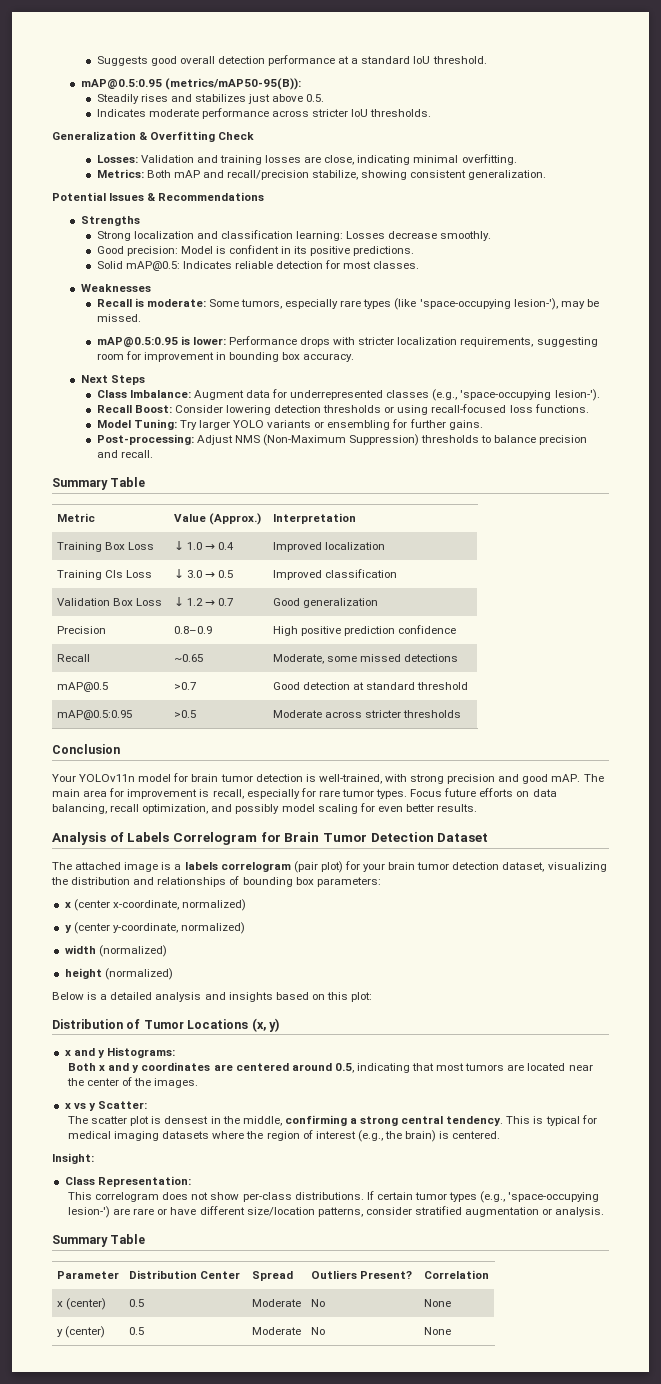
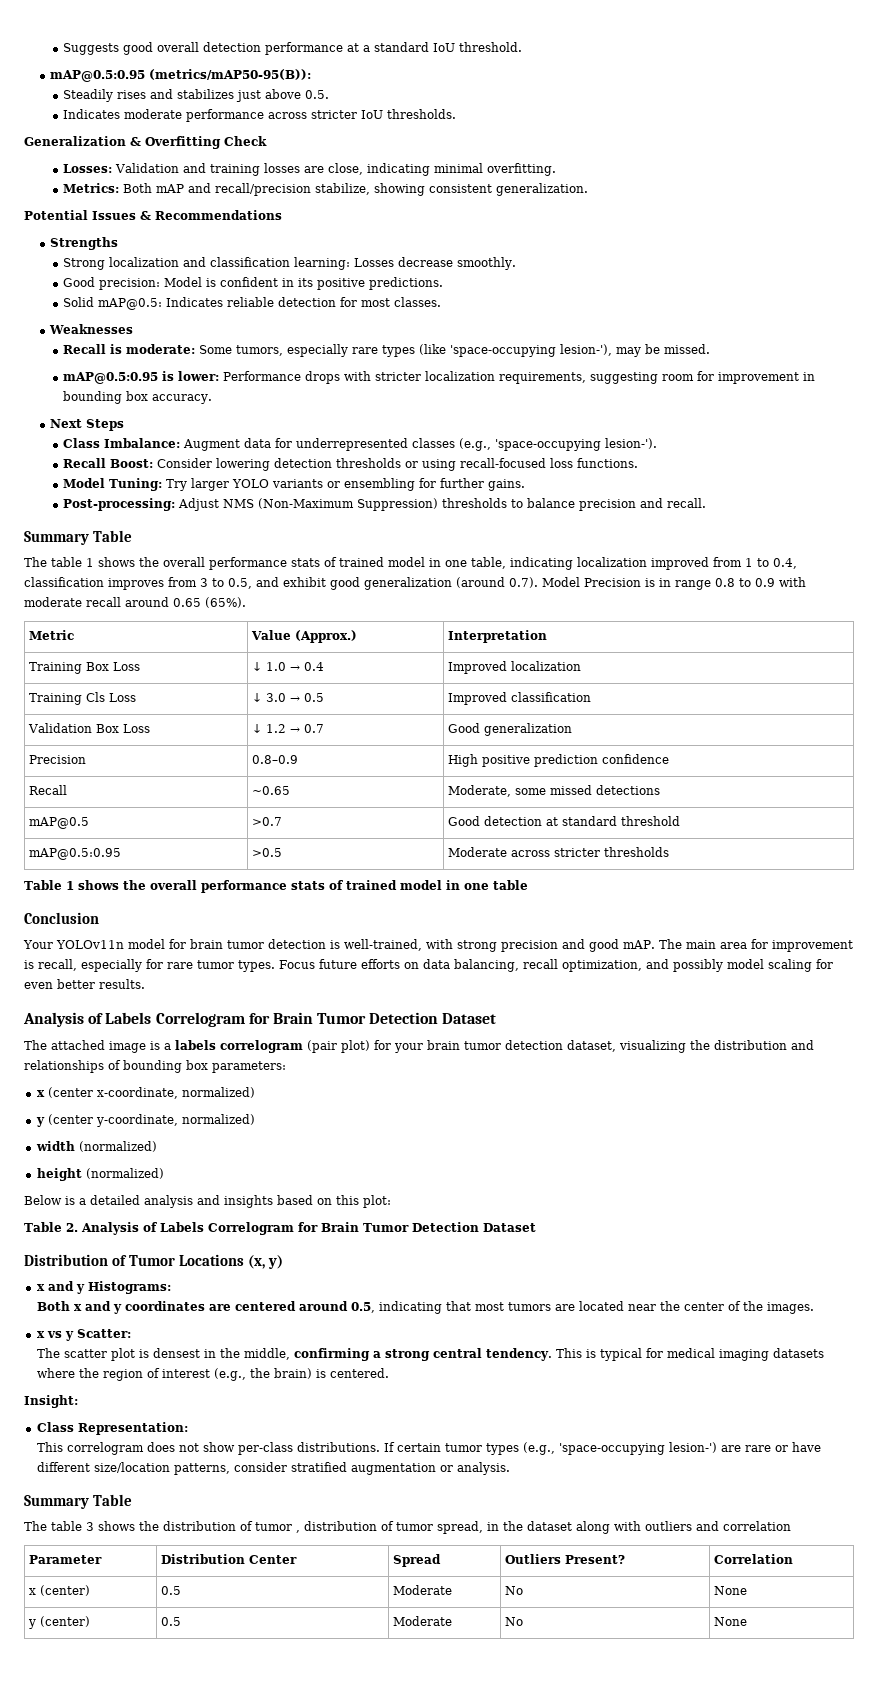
+ The table 1 shows the overall performance stats of trained model in one table, indicating localization improved from 1 to 0.4, classification improves from 3 to 0.5, and exhibit good generalization (around 0.7). Model Precision is in range 0.8 to 0.9 with moderate recall around 0.65 (65%).
+ Table 1 shows the overall performance stats of trained model in one table
+ Table 2. Analysis of Labels Correlogram for Brain Tumor Detection Dataset
+ The table 3 shows the distribution of tumor , distribution of tumor spread, in the dataset along with outliers and correlation

